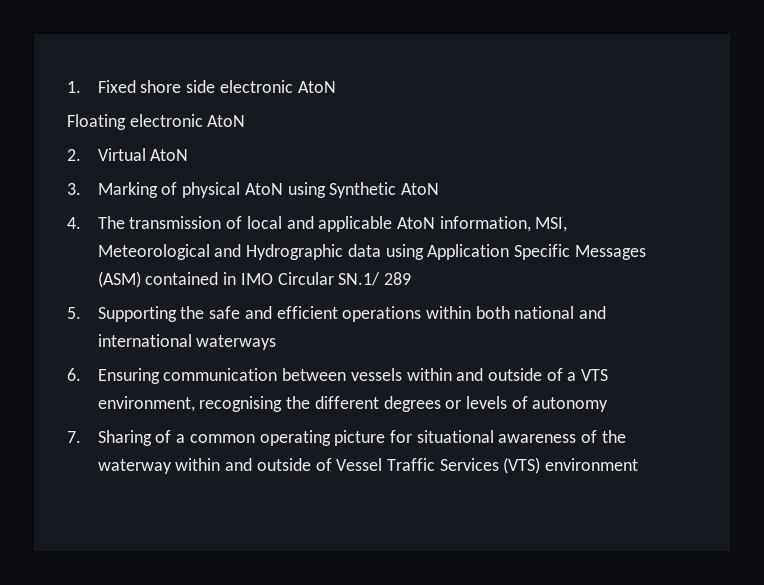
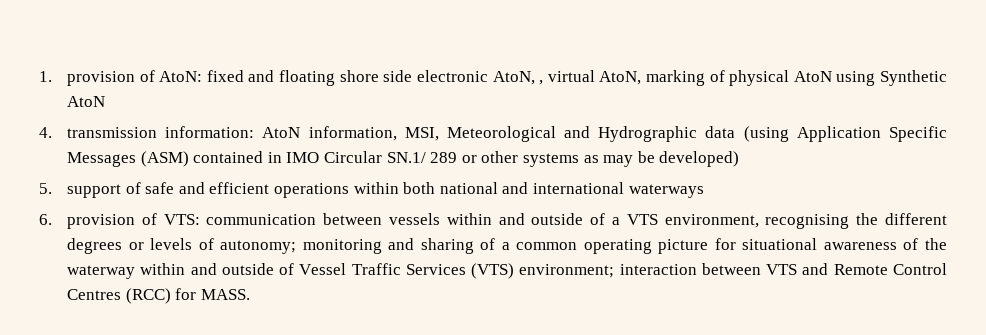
- 1. Fixed shore side electronic AtoN
- Floating electronic AtoN
- 2. Virtual AtoN
- 3. Marking of physical AtoN using Synthetic AtoN
+ 1. provision of AtoN: fixed and floating shore side electronic AtoN, , virtual AtoN, marking of physical AtoN using Synthetic AtoN
- 4. The transmission of local and applicable AtoN information, MSI, Meteorological and Hydrographic data using Application Specific Messages (ASM) contained in IMO Circular SN.1/ 289
+ 4. transmission information: AtoN information, MSI, Meteorological and Hydrographic data (using Application Specific Messages (ASM) contained in IMO Circular SN.1/ 289 or other systems as may be developed)
- 5. Supporting the safe and efficient operations within both national and international waterways
+ 5. support of safe and efficient operations within both national and international waterways
- 6. Ensuring communication between vessels within and outside of a VTS environment, recognising the different degrees or levels of autonomy
- 7. Sharing of a common operating picture for situational awareness of the waterway within and outside of Vessel Traffic Services (VTS) environment
+ 6. provision of VTS: communication between vessels within and outside of a VTS environment, recognising the different degrees or levels of autonomy; monitoring and sharing of a common operating picture for situational awareness of the waterway within and outside of Vessel Traffic Services (VTS) environment; interaction between VTS and Remote Control Centres (RCC) for MASS.

